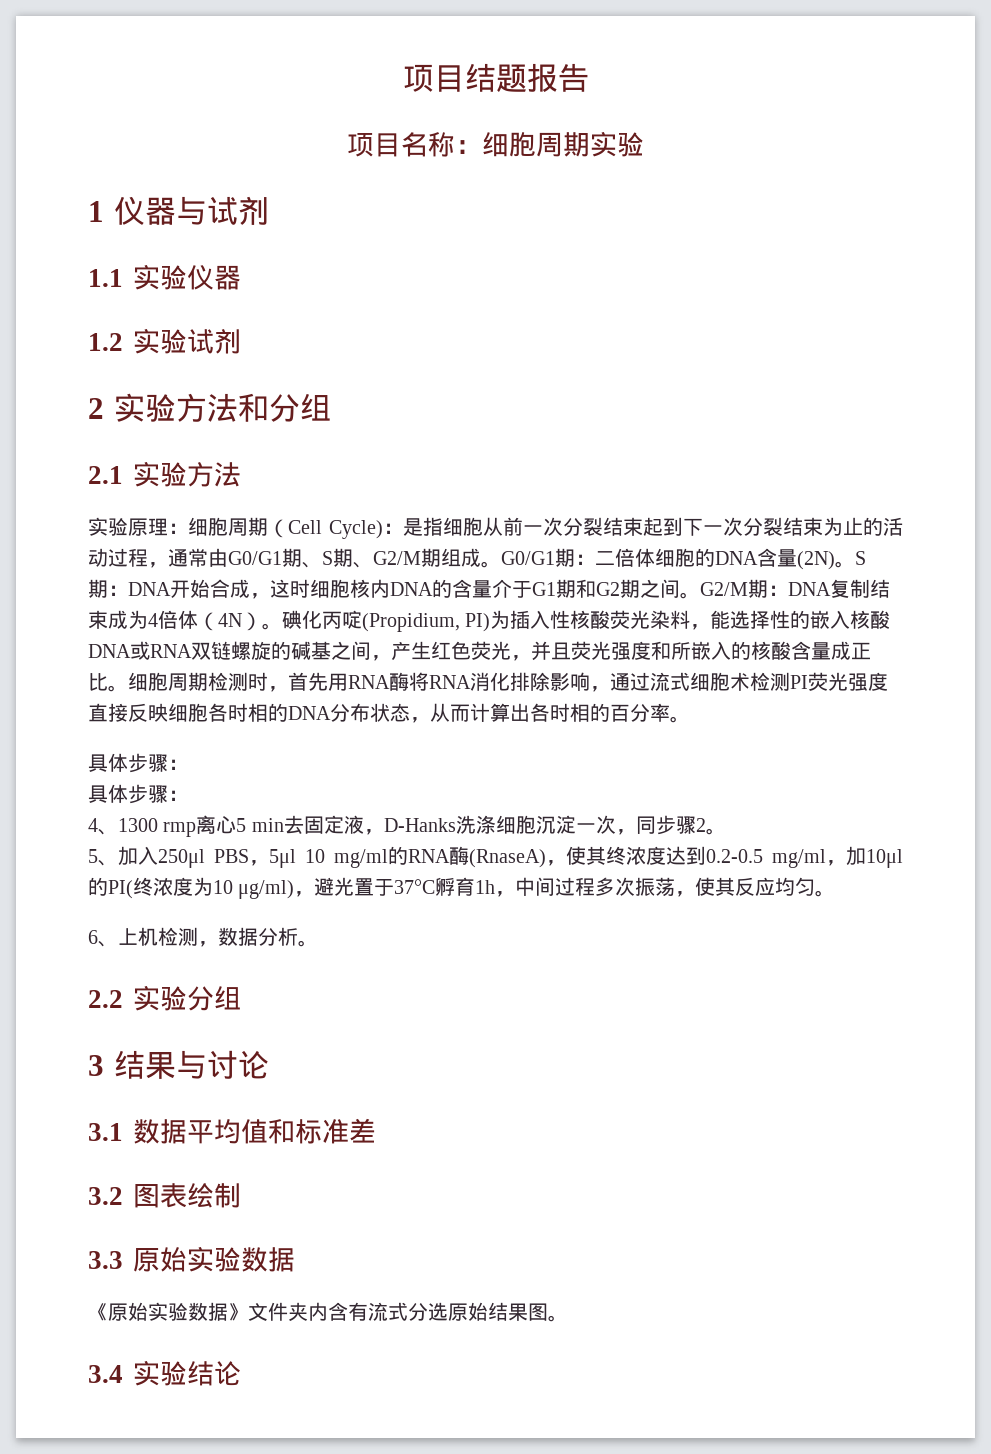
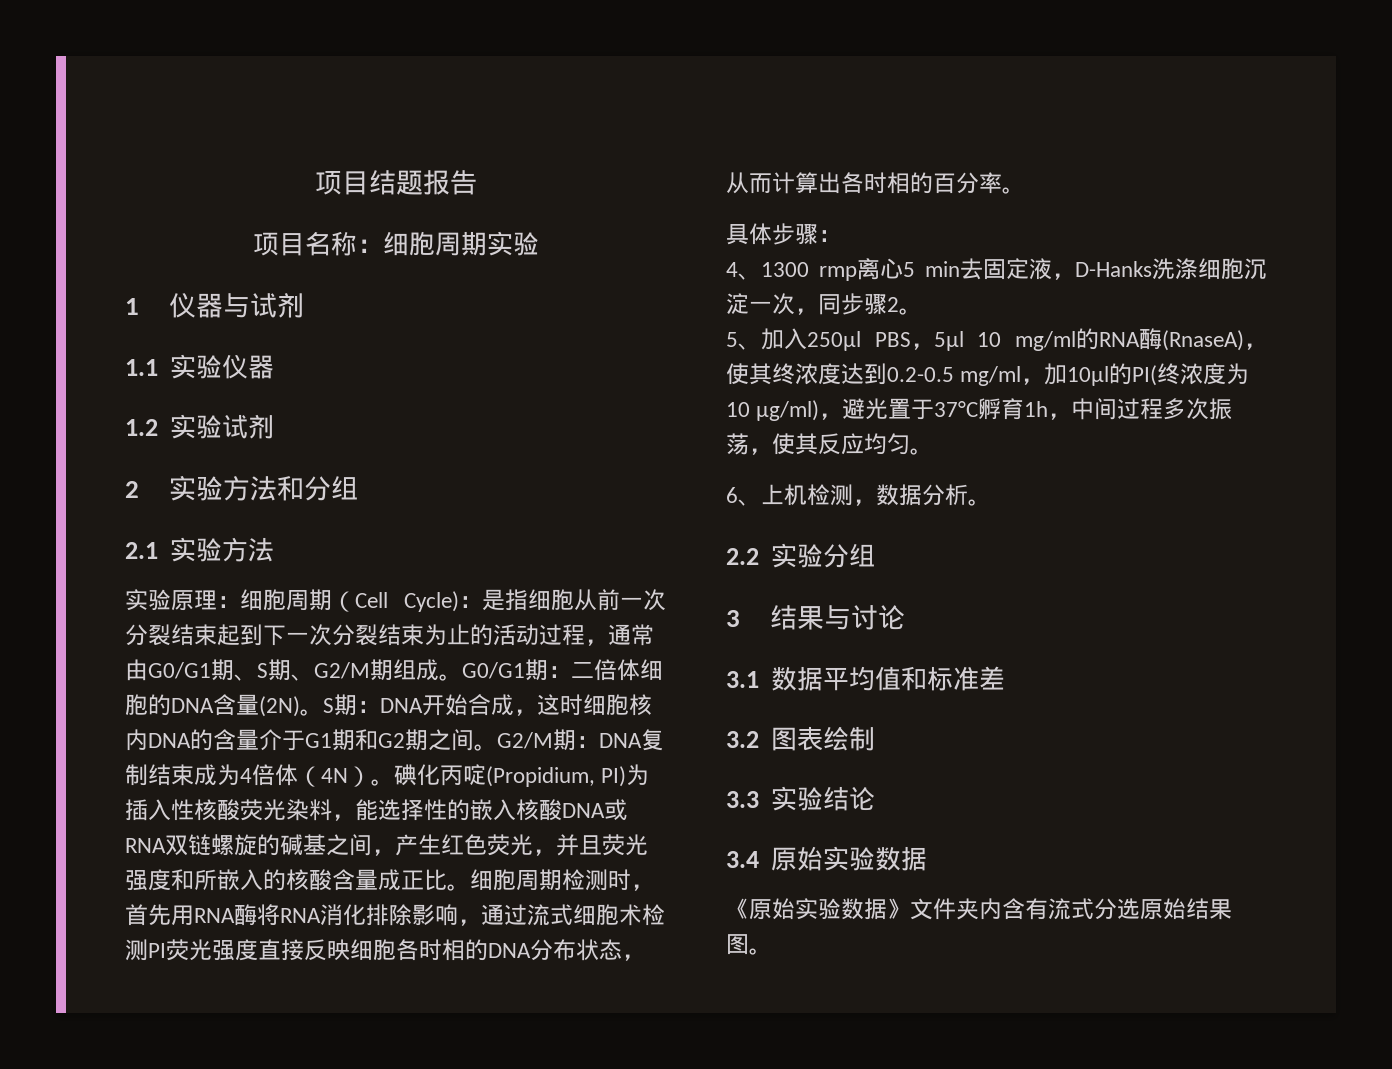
  细胞周期检测时，首先用RNA酶将RNA消化排除影响，通过流式细胞术检测PI荧光强度直接反映细胞各时相的DNA分布状态，从而计算出各时相的百分率。
- 具体步骤：
- 3.3原始实验数据
+ 3.3实验结论
+ 3.4原始实验数据
- 3.4实验结论

